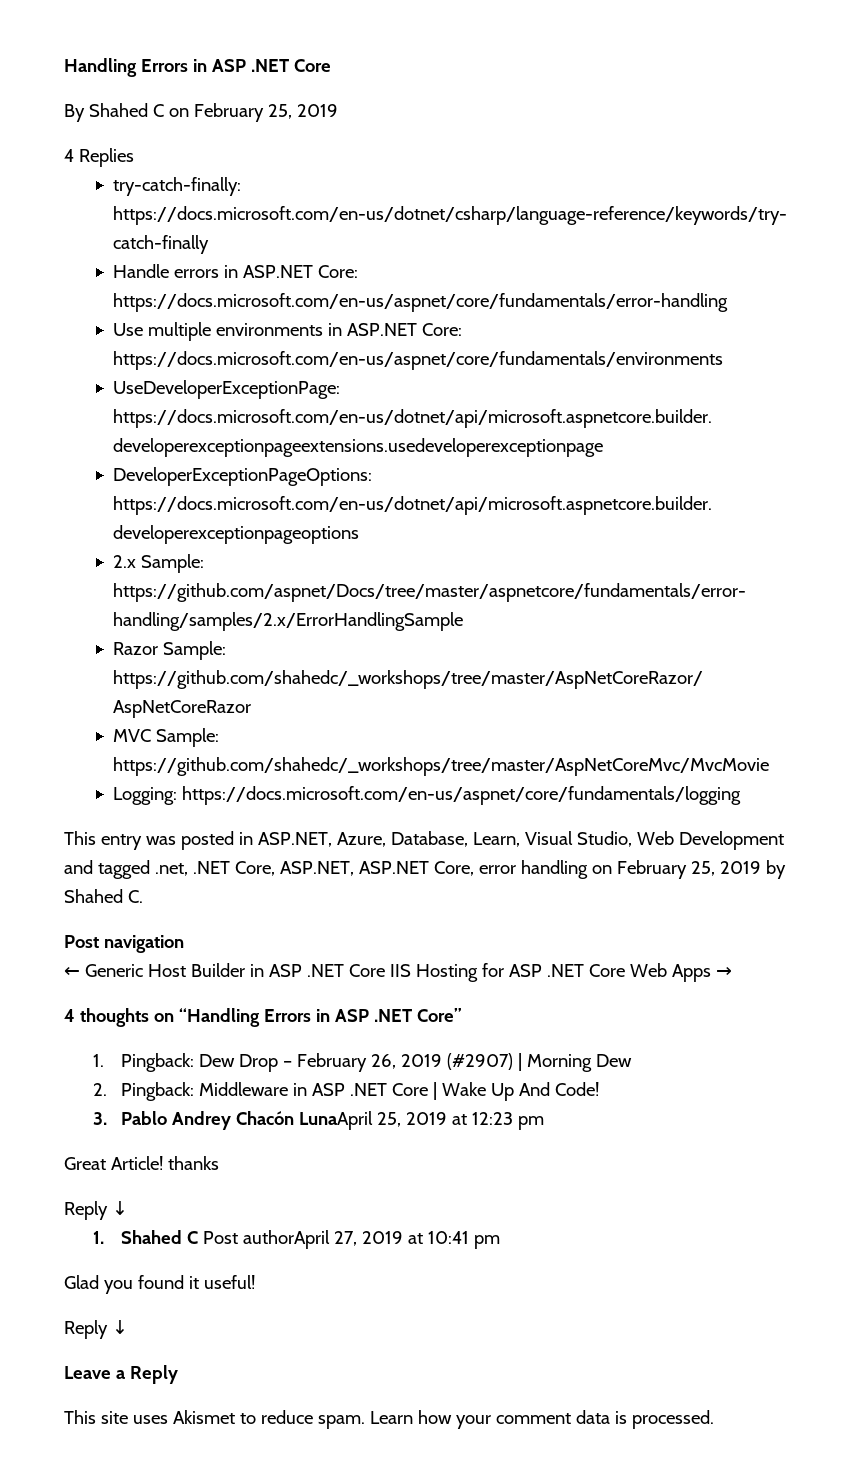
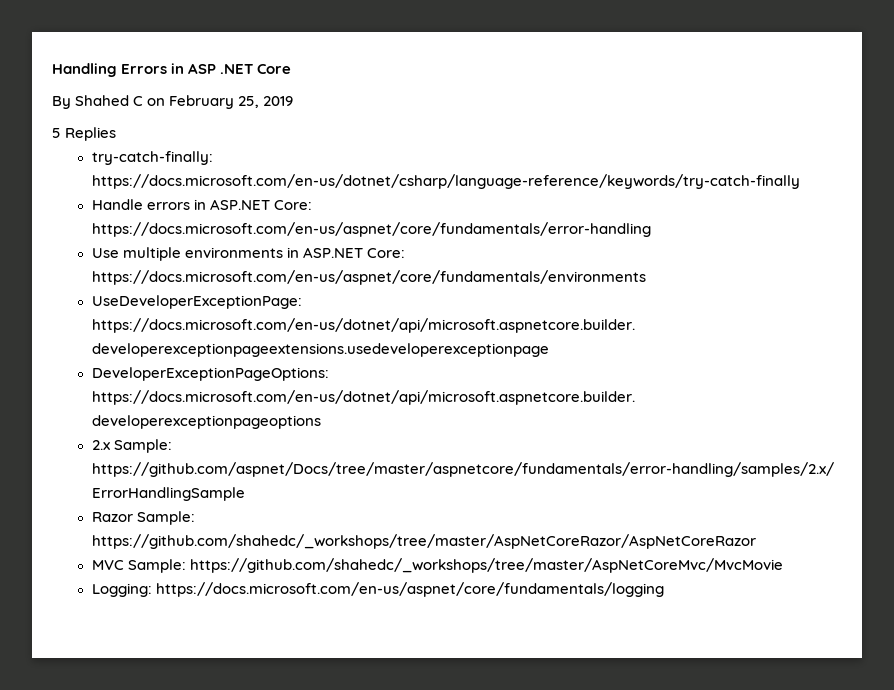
- 4 Replies
+ 5 Replies
- This entry was posted in ASP.NET, Azure, Database, Learn, Visual Studio, Web Development and tagged .net, .NET Core, ASP.NET, ASP.NET Core, error handling on February 25, 2019 by Shahed C.
- Post navigation
- ← Generic Host Builder in ASP .NET Core IIS Hosting for ASP .NET Core Web Apps →
- 4 thoughts on “Handling Errors in ASP .NET Core”
- 1. Pingback: Dew Drop – February 26, 2019 (#2907) | Morning Dew
- 2. Pingback: Middleware in ASP .NET Core | Wake Up And Code!
- 3. Pablo Andrey Chacón LunaApril 25, 2019 at 12:23 pm
- Great Article! thanks
- Reply ↓
- 1. Shahed C Post authorApril 27, 2019 at 10:41 pm
- Glad you found it useful!
- Reply ↓
- Leave a Reply
- This site uses Akismet to reduce spam. Learn how your comment data is processed.

